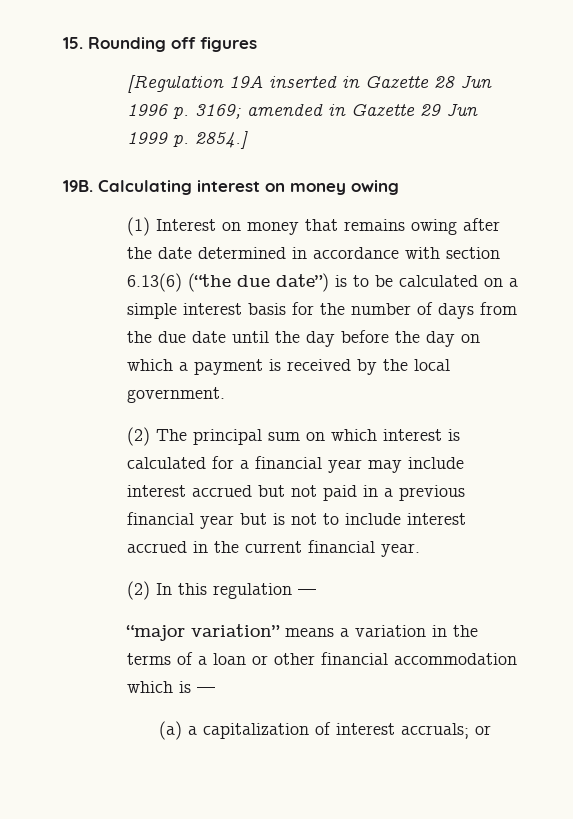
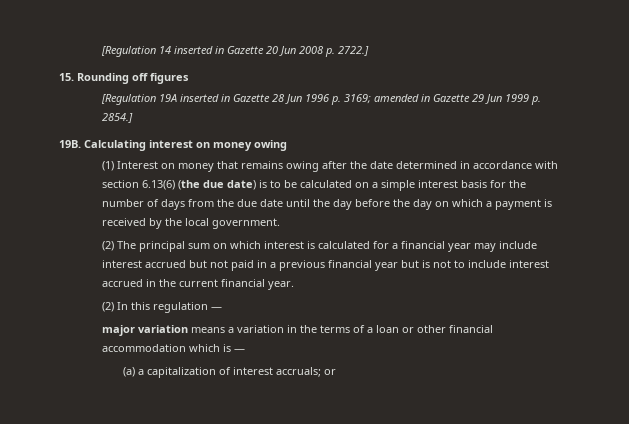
+ [Regulation 14 inserted in Gazette 20 Jun 2008 p. 2722.]
- (1) Interest on money that remains owing after the date determined in accordance with section 6.13(6) (“the due date”) is to be calculated on a simple interest basis for the number of days from the due date until the day before the day on which a payment is received by the local government.
+ (1) Interest on money that remains owing after the date determined in accordance with section 6.13(6) (the due date) is to be calculated on a simple interest basis for the number of days from the due date until the day before the day on which a payment is received by the local government.
- “major variation” means a variation in the terms of a loan or other financial accommodation which is —
+ major variation means a variation in the terms of a loan or other financial accommodation which is —

